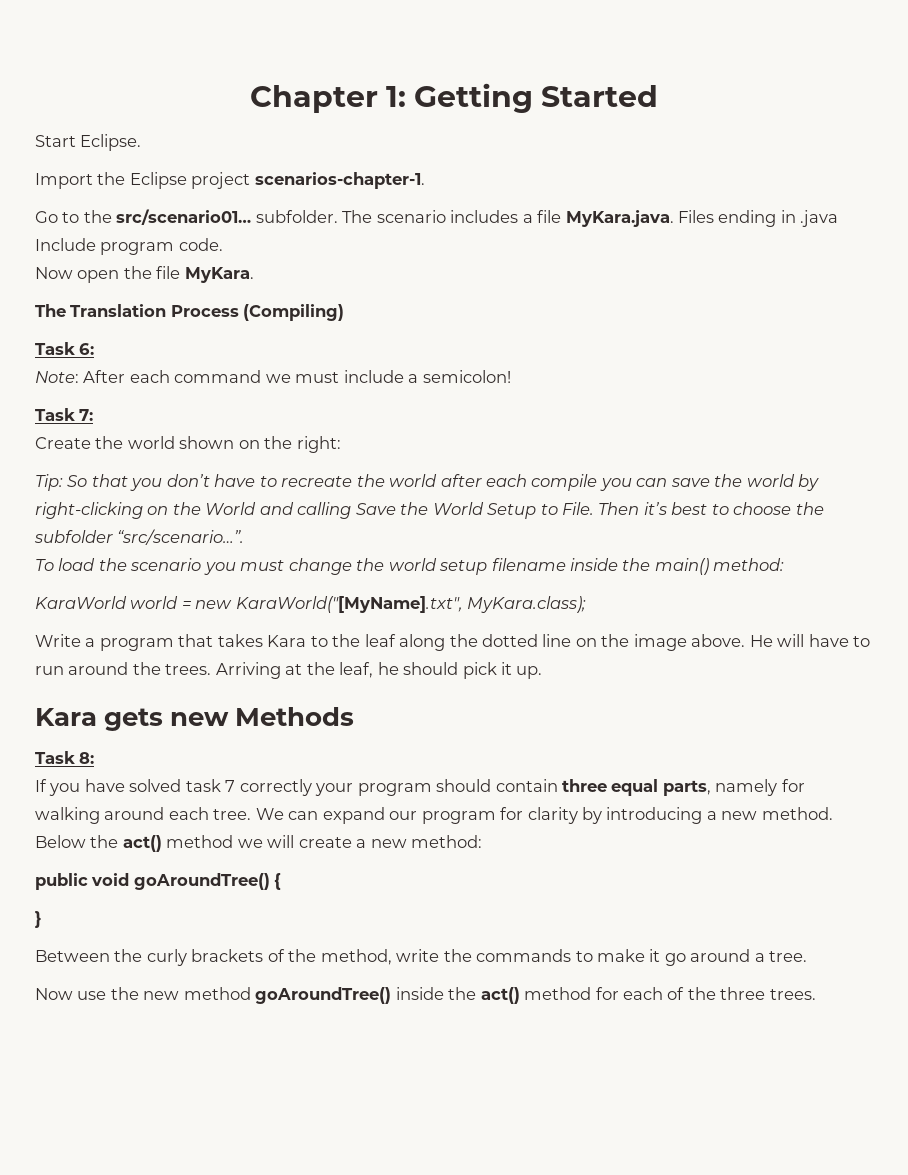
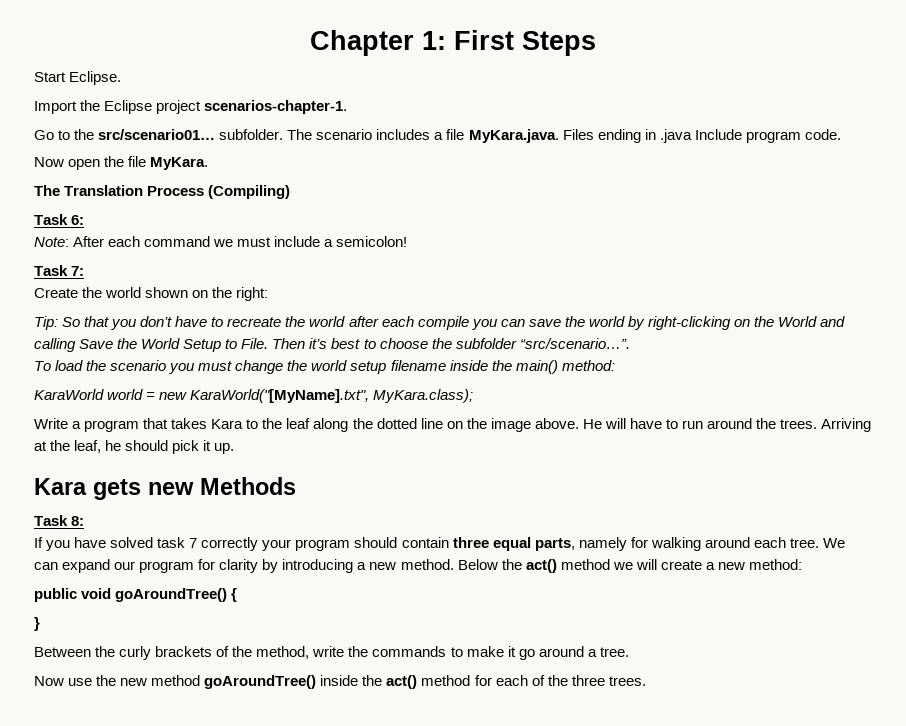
- Chapter 1: Getting Started
+ Chapter 1: First Steps

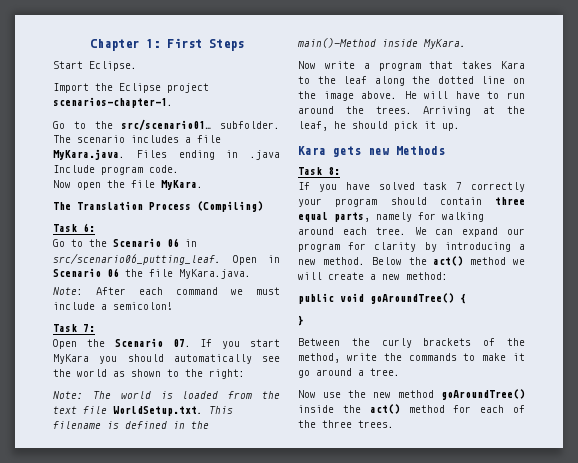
+ Go to the Scenario 06 in src/scenario06_putting_leaf. Open in Scenario 06 the file MyKara.java.
- Create the world shown on the right:
- Tip: So that you don’t have to recreate the world after each compile you can save the world by right-clicking on the World and calling Save the World Setup to File. Then it’s best to choose the subfolder “src/scenario…”.
- To load the scenario you must change the world setup filename inside the main() method:
- KaraWorld world = new KaraWorld("[MyName].txt", MyKara.class);
- Write a program that takes Kara to the leaf along the dotted line on the image above.
+ Open the Scenario 07. If you start MyKara you should automatically see the world as shown to the right:
+ Note: The world is loaded from the text file WorldSetup.txt. This filename is defined in the main()-Method inside MyKara.
+ Now write a program that takes Kara to the leaf along the dotted line on the image above.

